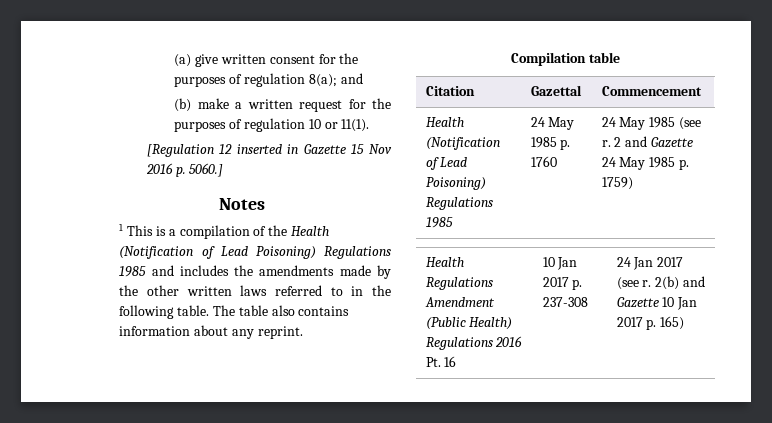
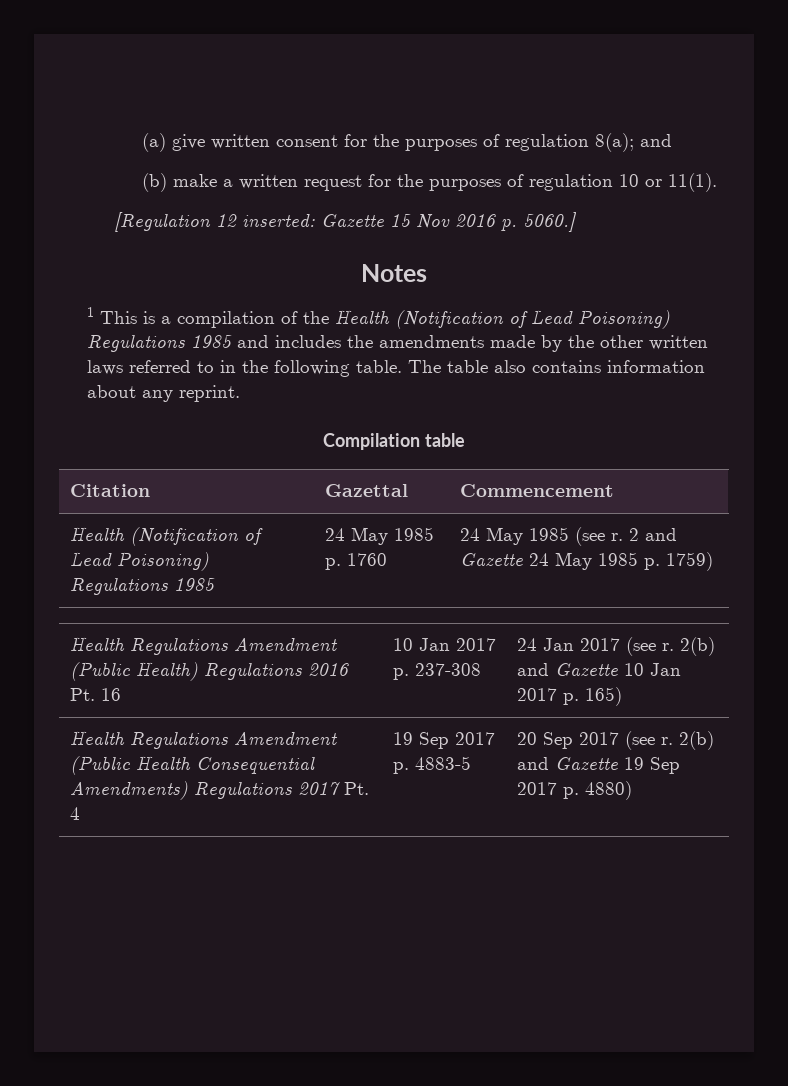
- [Regulation 12 inserted in Gazette 15 Nov 2016 p. 5060.]
+ [Regulation 12 inserted: Gazette 15 Nov 2016 p. 5060.]
+ Health Regulations Amendment (Public Health Consequential Amendments) Regulations 2017 Pt. 4 | 19 Sep 2017 p. 4883-5 | 20 Sep 2017 (see r. 2(b) and Gazette 19 Sep 2017 p. 4880)

